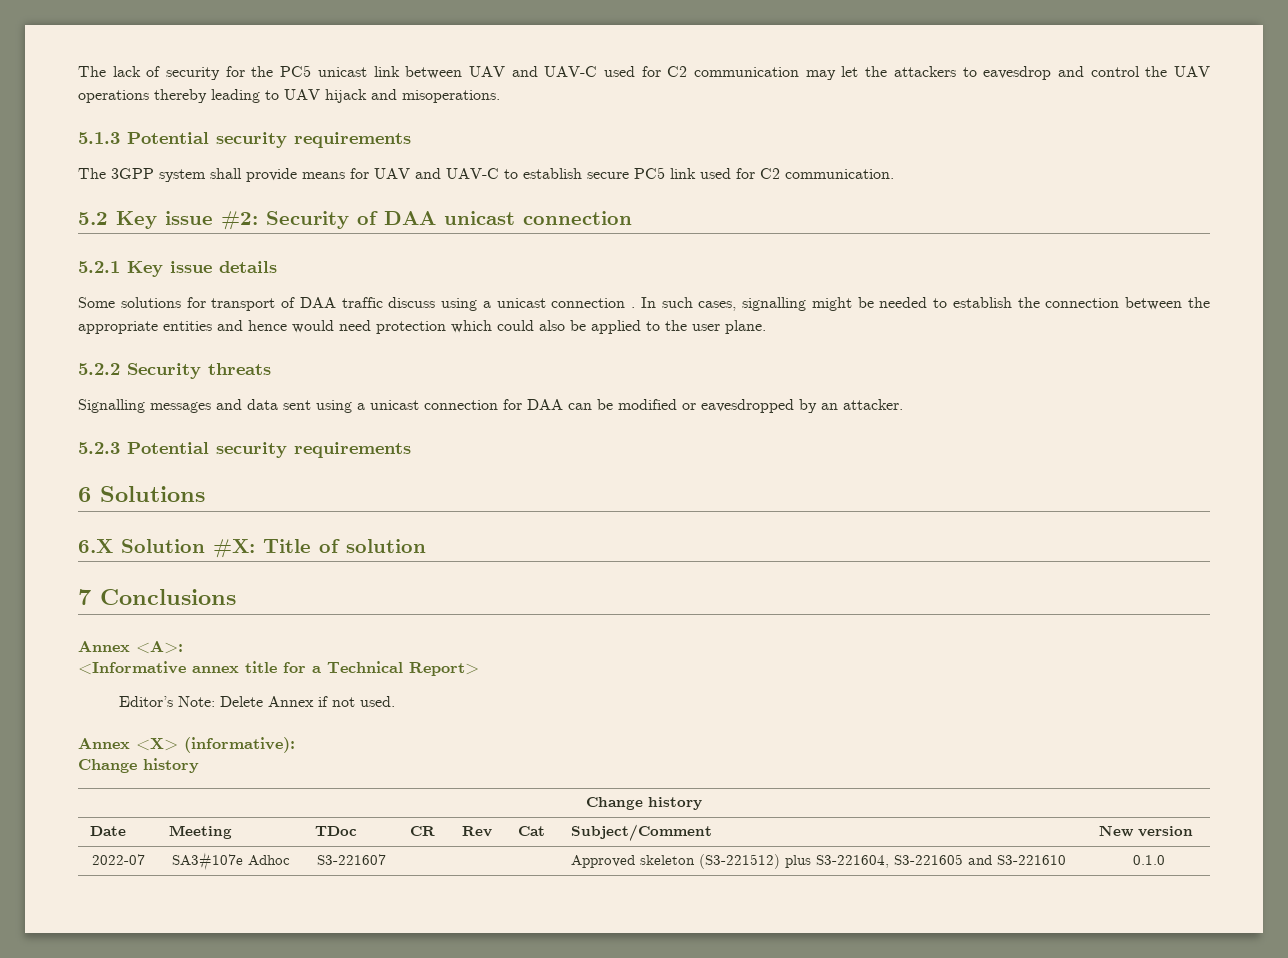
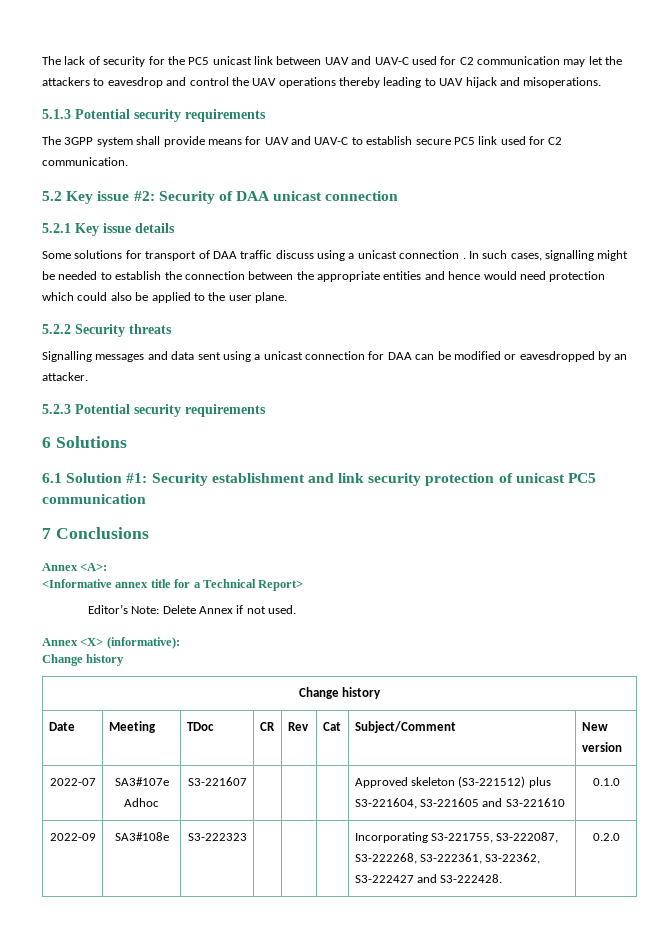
- 6.X Solution #X: Title of solution
+ 6.1 Solution #1: Security establishment and link security protection of unicast PC5 communication
+ 2022-09 | SA3#108e | S3-222323 | | | | Incorporating S3-221755, S3-222087, S3-222268, S3-222361, S3-22362, S3-222427 and S3-222428. | 0.2.0

